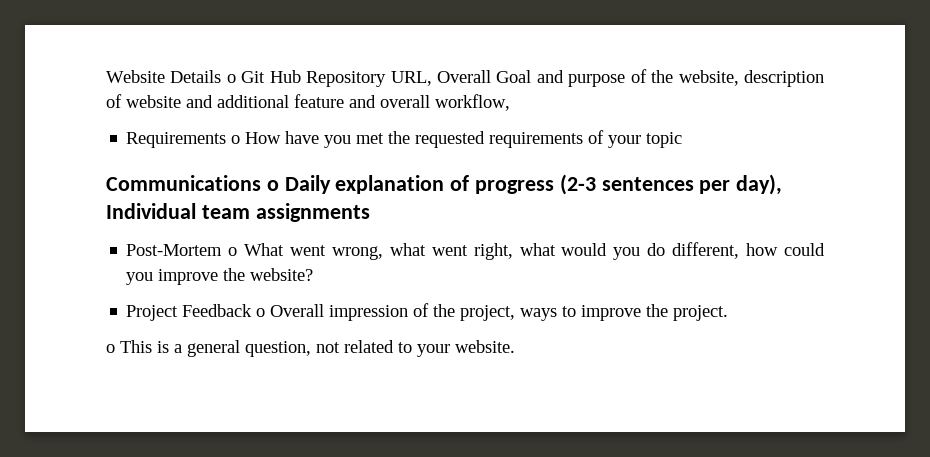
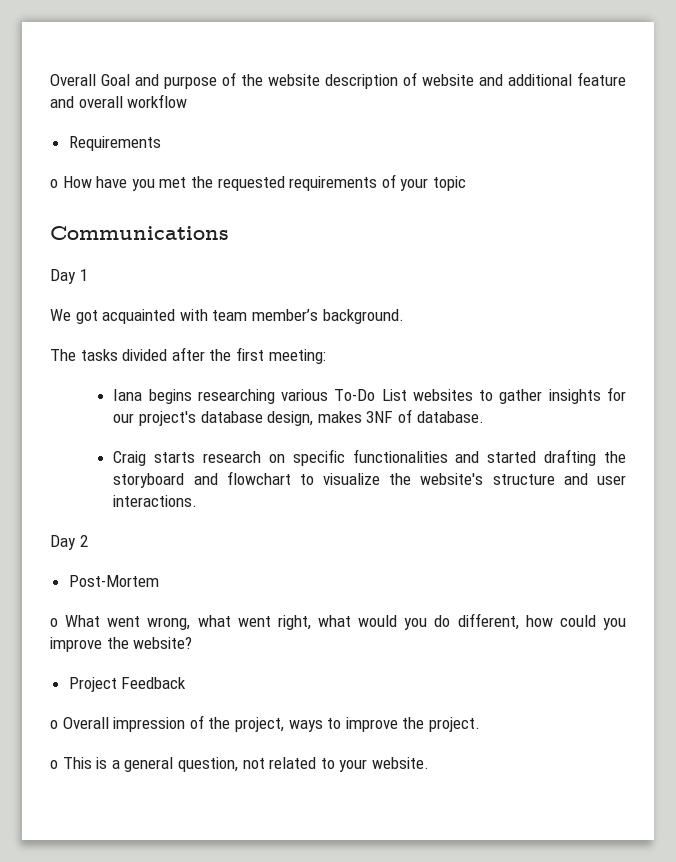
- Website Details o Git Hub Repository URL, Overall Goal and purpose of the website, description of website and additional feature and overall workflow,
+ Overall Goal and purpose of the website description of website and additional feature and overall workflow
- Requirements o How have you met the requested requirements of your topic
+ Requirements
+ o How have you met the requested requirements of your topic
- Communications o Daily explanation of progress (2-3 sentences per day), Individual team assignments
+ Communications
+ Day 1
+ We got acquainted with team member’s background.
+ The tasks divided after the first meeting:
+ Iana begins researching various To-Do List websites to gather insights for our project's database design, makes 3NF of database.
+ Craig starts research on specific functionalities and started drafting the storyboard and flowchart to visualize the website's structure and user interactions.
+ Day 2
- Post-Mortem o What went wrong, what went right, what would you do different, how could you improve the website?
+ Post-Mortem
+ o What went wrong, what went right, what would you do different, how could you improve the website?
- Project Feedback o Overall impression of the project, ways to improve the project.
+ Project Feedback
+ o Overall impression of the project, ways to improve the project.

